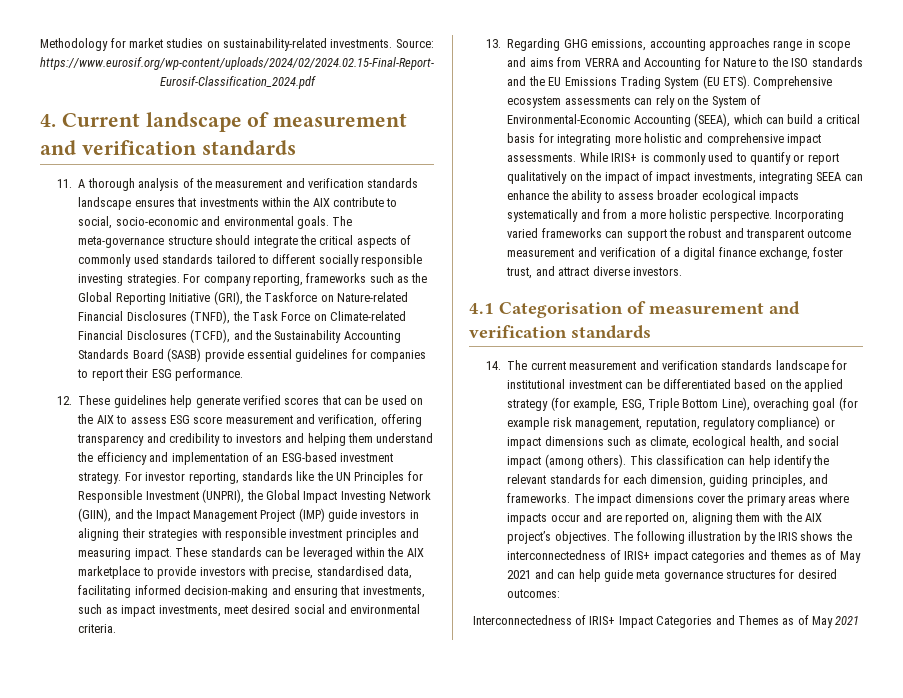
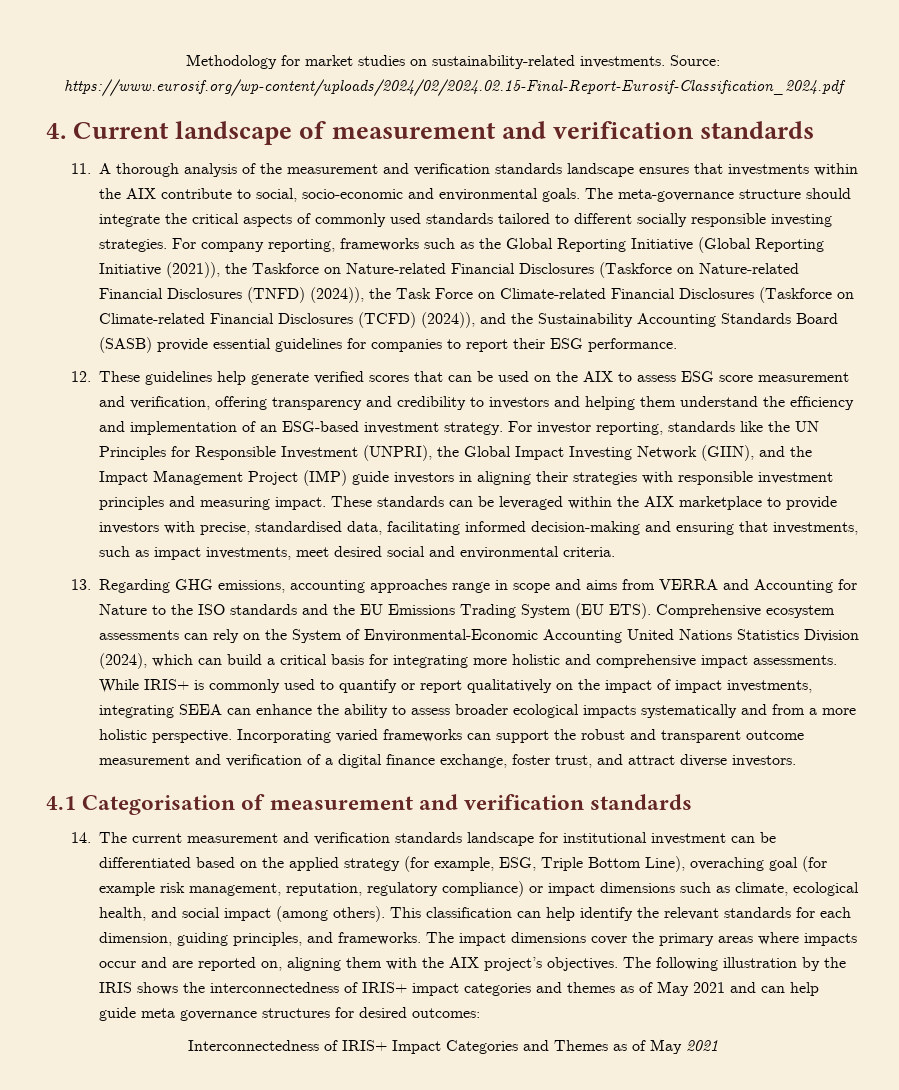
- For company reporting, frameworks such as the Global Reporting Initiative (GRI), the Taskforce on Nature-related Financial Disclosures (TNFD), the Task Force on Climate-related Financial Disclosures (TCFD), and the Sustainability Accounting Standards Board (SASB) provide essential guidelines for companies to report their ESG performance.
+ For company reporting, frameworks such as the Global Reporting Initiative (Global Reporting Initiative (2021)), the Taskforce on Nature-related Financial Disclosures (Taskforce on Nature-related Financial Disclosures (TNFD) (2024)), the Task Force on Climate-related Financial Disclosures (Taskforce on Climate-related Financial Disclosures (TCFD) (2024)), and the Sustainability Accounting Standards Board (SASB) provide essential guidelines for companies to report their ESG performance.
- Comprehensive ecosystem assessments can rely on the System of Environmental-Economic Accounting (SEEA), which can build a critical basis for integrating more holistic and comprehensive impact assessments.
+ Comprehensive ecosystem assessments can rely on the System of Environmental-Economic Accounting United Nations Statistics Division (2024), which can build a critical basis for integrating more holistic and comprehensive impact assessments.

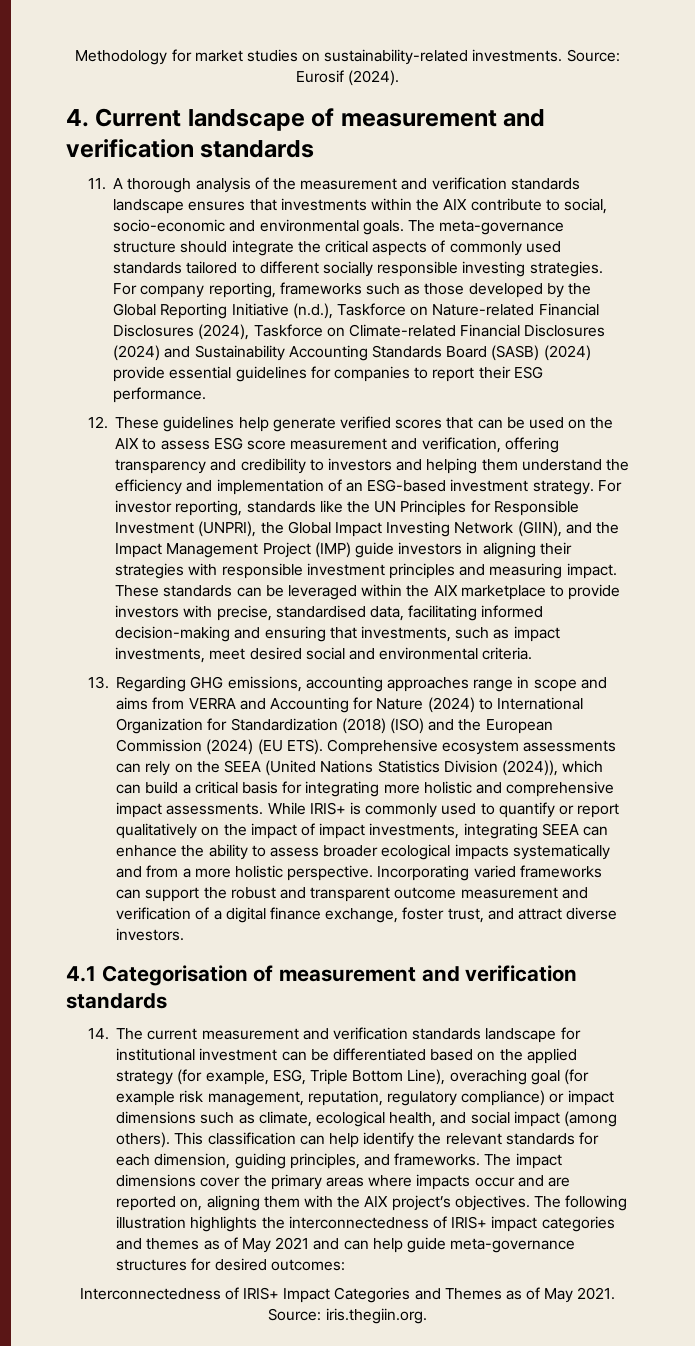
- Source: https://www.eurosif.org/wp-content/uploads/2024/02/2024.02.15-Final-Report-Eurosif-Classification_2024.pdf
+ Source: Eurosif (2024).
- For company reporting, frameworks such as the Global Reporting Initiative (Global Reporting Initiative (2021)), the Taskforce on Nature-related Financial Disclosures (Taskforce on Nature-related Financial Disclosures (TNFD) (2024)), the Task Force on Climate-related Financial Disclosures (Taskforce on Climate-related Financial Disclosures (TCFD) (2024)), and the Sustainability Accounting Standards Board (SASB) provide essential guidelines for companies to report their ESG performance.
+ For company reporting, frameworks such as those developed by the Global Reporting Initiative (n.d.), Taskforce on Nature-related Financial Disclosures (2024), Taskforce on Climate-related Financial Disclosures (2024) and Sustainability Accounting Standards Board (SASB) (2024) provide essential guidelines for companies to report their ESG performance.
- 13. Regarding GHG emissions, accounting approaches range in scope and aims from VERRA and Accounting for Nature to the ISO standards and the EU Emissions Trading System (EU ETS).
+ 13. Regarding GHG emissions, accounting approaches range in scope and aims from VERRA and Accounting for Nature (2024) to International Organization for Standardization (2018) (ISO) and the European Commission (2024) (EU ETS).
- Comprehensive ecosystem assessments can rely on the System of Environmental-Economic Accounting United Nations Statistics Division (2024), which can build a critical basis for integrating more holistic and comprehensive impact assessments.
+ Comprehensive ecosystem assessments can rely on the SEEA (United Nations Statistics Division (2024)), which can build a critical basis for integrating more holistic and comprehensive impact assessments.
- The following illustration by the IRIS shows the interconnectedness of IRIS+ impact categories and themes as of May 2021 and can help guide meta governance structures for desired outcomes:
+ The following illustration highlights the interconnectedness of IRIS+ impact categories and themes as of May 2021 and can help guide meta-governance structures for desired outcomes:
- Interconnectedness of IRIS+ Impact Categories and Themes as of May 2021
+ Interconnectedness of IRIS+ Impact Categories and Themes as of May 2021. Source: iris.thegiin.org.

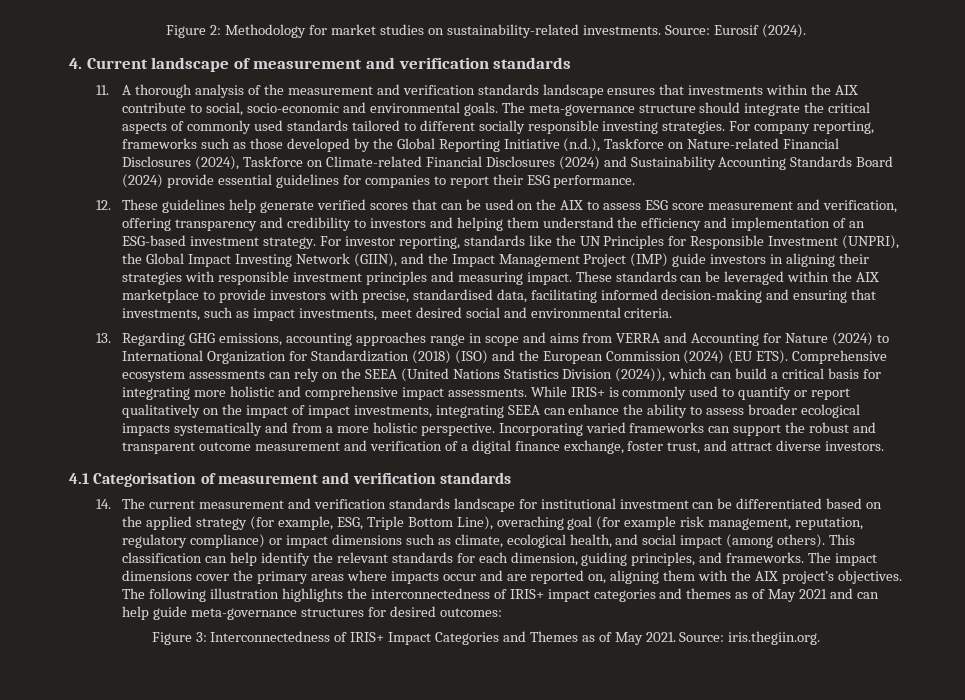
- Methodology for market studies on sustainability-related investments.
+ Figure 2: Methodology for market studies on sustainability-related investments.
- For company reporting, frameworks such as those developed by the Global Reporting Initiative (n.d.), Taskforce on Nature-related Financial Disclosures (2024), Taskforce on Climate-related Financial Disclosures (2024) and Sustainability Accounting Standards Board (SASB) (2024) provide essential guidelines for companies to report their ESG performance.
+ For company reporting, frameworks such as those developed by the Global Reporting Initiative (n.d.), Taskforce on Nature-related Financial Disclosures (2024), Taskforce on Climate-related Financial Disclosures (2024) and Sustainability Accounting Standards Board (2024) provide essential guidelines for companies to report their ESG performance.
- Interconnectedness of IRIS+ Impact Categories and Themes as of May 2021.
+ Figure 3: Interconnectedness of IRIS+ Impact Categories and Themes as of May 2021.

